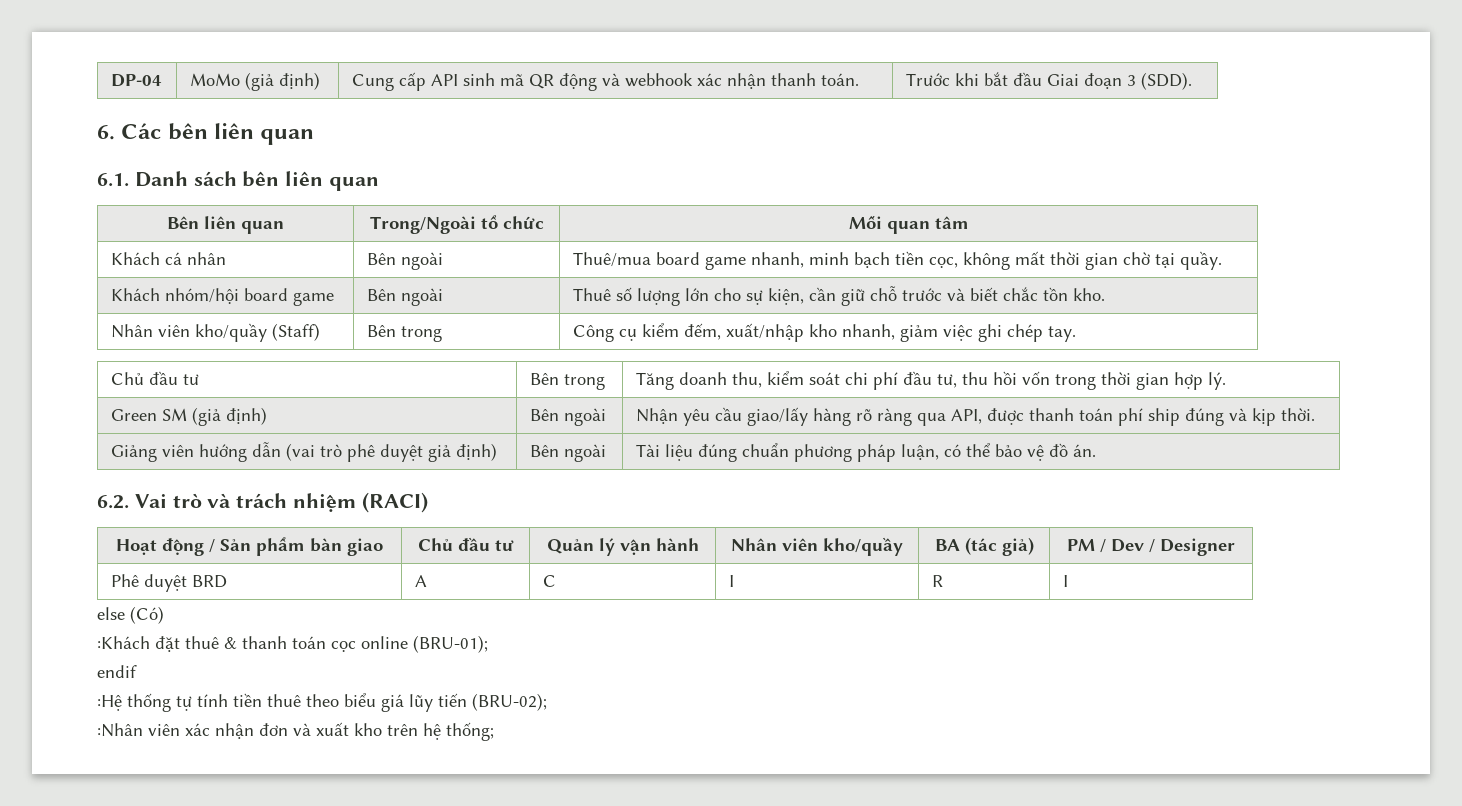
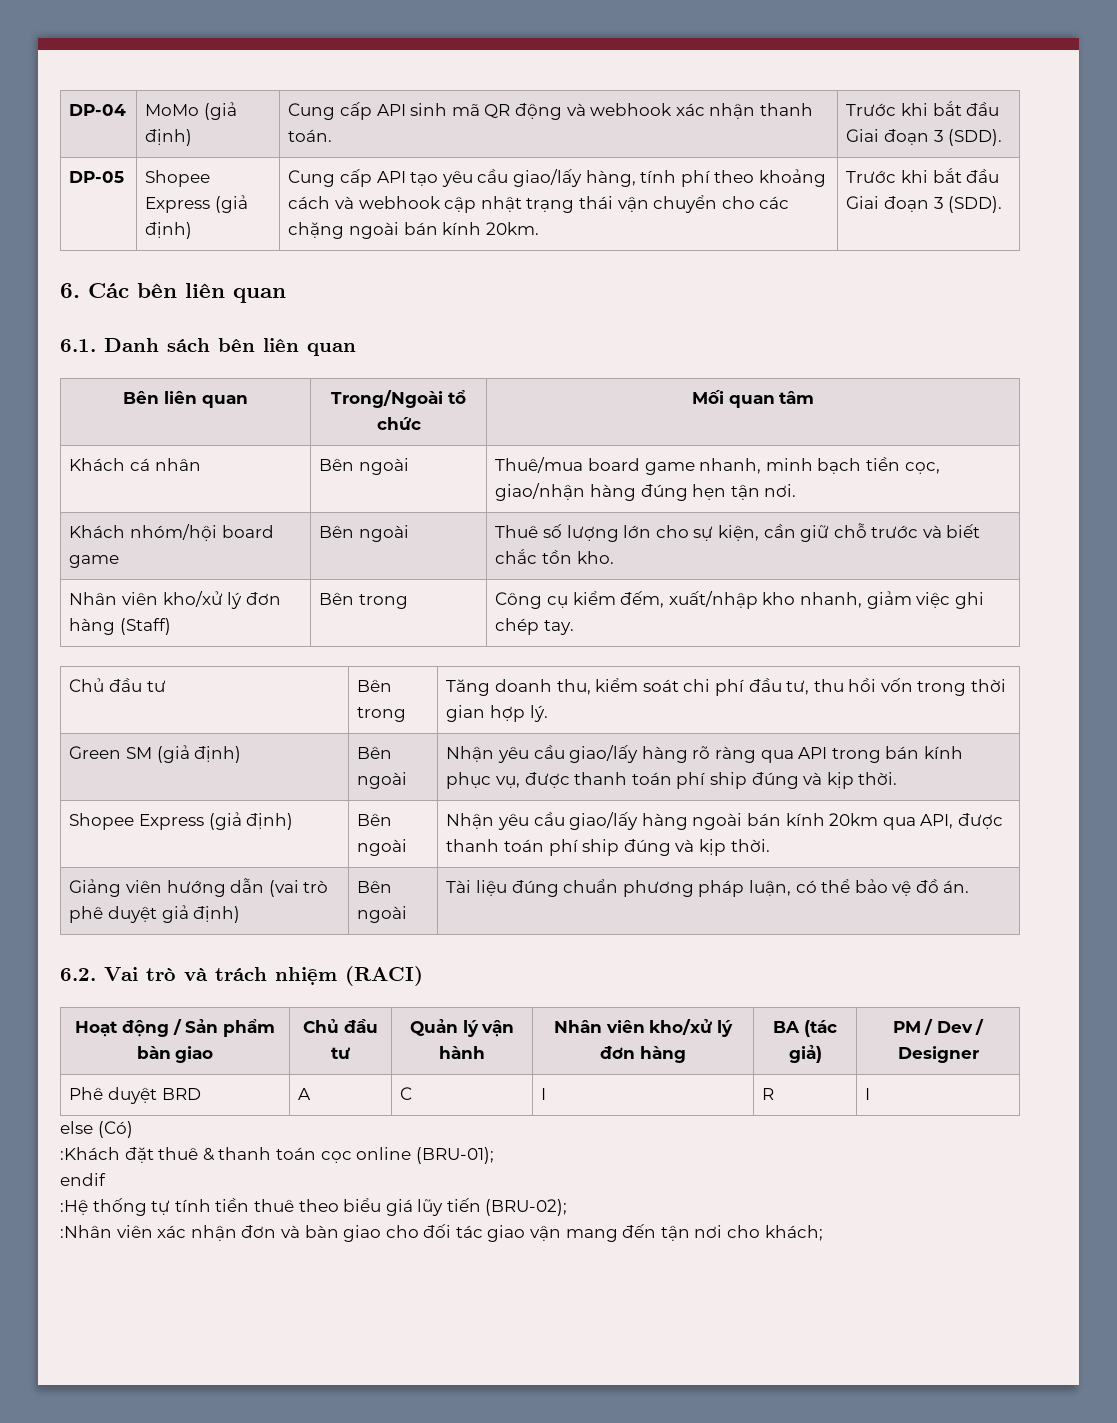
+ DP-05 | Shopee Express (giả định) | Cung cấp API tạo yêu cầu giao/lấy hàng, tính phí theo khoảng cách và webhook cập nhật trạng thái vận chuyển cho các chặng ngoài bán kính 20km. | Trước khi bắt đầu Giai đoạn 3 (SDD).
- Khách cá nhân | Bên ngoài | Thuê/mua board game nhanh, minh bạch tiền cọc, không mất thời gian chờ tại quầy.
+ Khách cá nhân | Bên ngoài | Thuê/mua board game nhanh, minh bạch tiền cọc, giao/nhận hàng đúng hẹn tận nơi.
- Nhân viên kho/quầy (Staff) | Bên trong | Công cụ kiểm đếm, xuất/nhập kho nhanh, giảm việc ghi chép tay.
+ Nhân viên kho/xử lý đơn hàng (Staff) | Bên trong | Công cụ kiểm đếm, xuất/nhập kho nhanh, giảm việc ghi chép tay.
- Green SM (giả định) | Bên ngoài | Nhận yêu cầu giao/lấy hàng rõ ràng qua API, được thanh toán phí ship đúng và kịp thời.
+ Green SM (giả định) | Bên ngoài | Nhận yêu cầu giao/lấy hàng rõ ràng qua API trong bán kính phục vụ, được thanh toán phí ship đúng và kịp thời.
+ Shopee Express (giả định) | Bên ngoài | Nhận yêu cầu giao/lấy hàng ngoài bán kính 20km qua API, được thanh toán phí ship đúng và kịp thời.
- Hoạt động / Sản phẩm bàn giao | Chủ đầu tư | Quản lý vận hành | Nhân viên kho/quầy | BA (tác giả) | PM / Dev / Designer
+ Hoạt động / Sản phẩm bàn giao | Chủ đầu tư | Quản lý vận hành | Nhân viên kho/xử lý đơn hàng | BA (tác giả) | PM / Dev / Designer
- :Nhân viên xác nhận đơn và xuất kho trên hệ thống;
+ :Nhân viên xác nhận đơn và bàn giao cho đối tác giao vận mang đến tận nơi cho khách;

